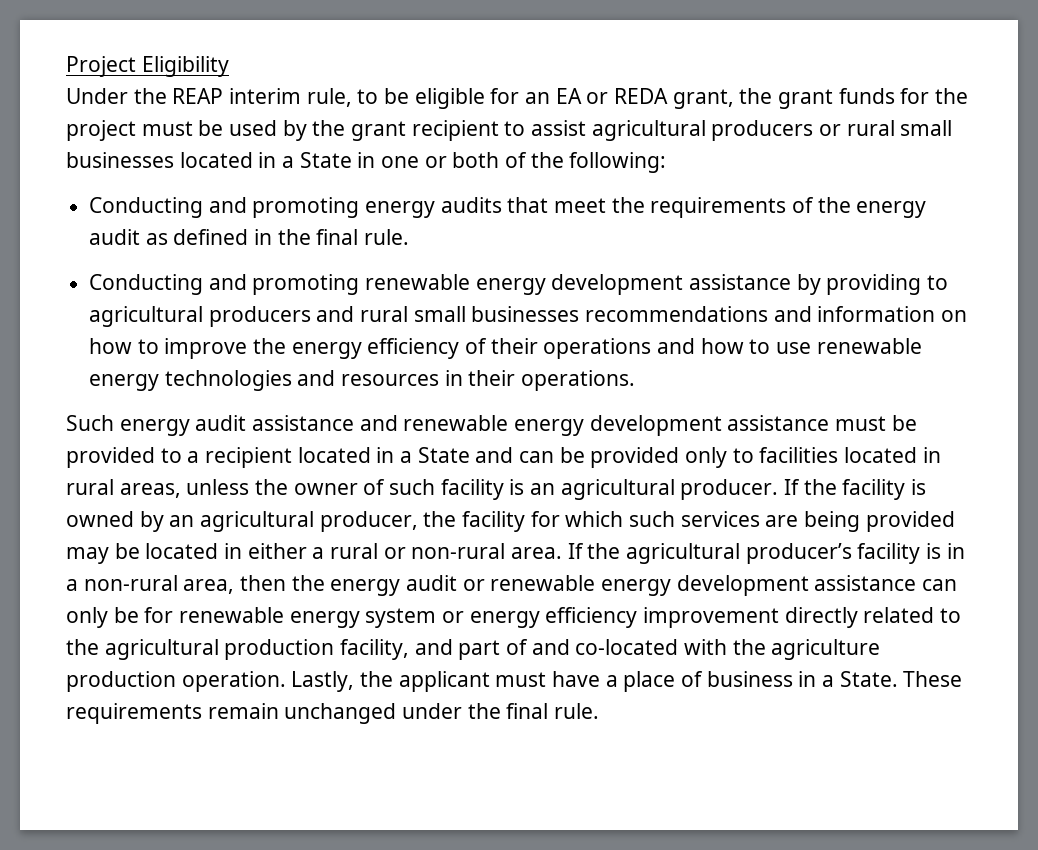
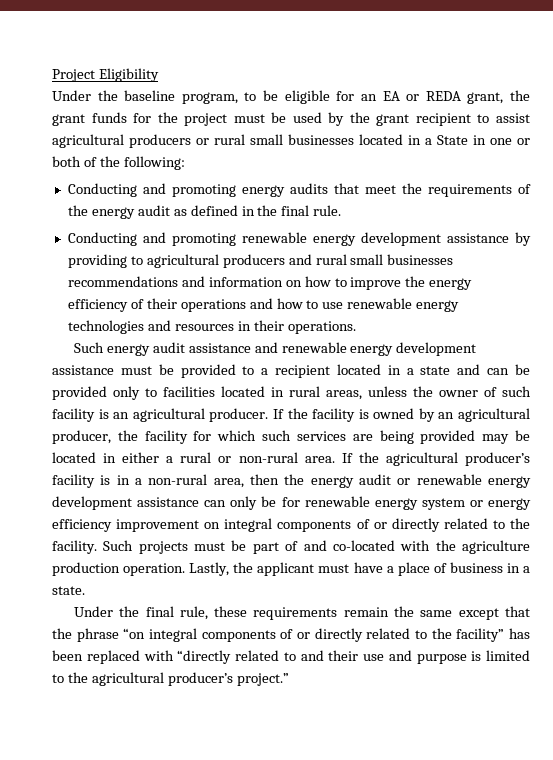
- Under the REAP interim rule, to be eligible for an EA or REDA grant, the grant funds for the project must be used by the grant recipient to assist agricultural producers or rural small businesses located in a State in one or both of the following:
+ Under the baseline program, to be eligible for an EA or REDA grant, the grant funds for the project must be used by the grant recipient to assist agricultural producers or rural small businesses located in a State in one or both of the following:
- Such energy audit assistance and renewable energy development assistance must be provided to a recipient located in a State and can be provided only to facilities located in rural areas, unless the owner of such facility is an agricultural producer.
+ Such energy audit assistance and renewable energy development assistance must be provided to a recipient located in a state and can be provided only to facilities located in rural areas, unless the owner of such facility is an agricultural producer.
- If the agricultural producer’s facility is in a non-rural area, then the energy audit or renewable energy development assistance can only be for renewable energy system or energy efficiency improvement directly related to the agricultural production facility, and part of and co-located with the agriculture production operation.
+ If the agricultural producer’s facility is in a non-rural area, then the energy audit or renewable energy development assistance can only be for renewable energy system or energy efficiency improvement on integral components of or directly related to the facility. Such projects must be part of and co-located with the agriculture production operation.
- Lastly, the applicant must have a place of business in a State. These requirements remain unchanged under the final rule.
+ Lastly, the applicant must have a place of business in a state.
+ Under the final rule, these requirements remain the same except that the phrase “on integral components of or directly related to the facility” has been replaced with “directly related to and their use and purpose is limited to the agricultural producer’s project.”

